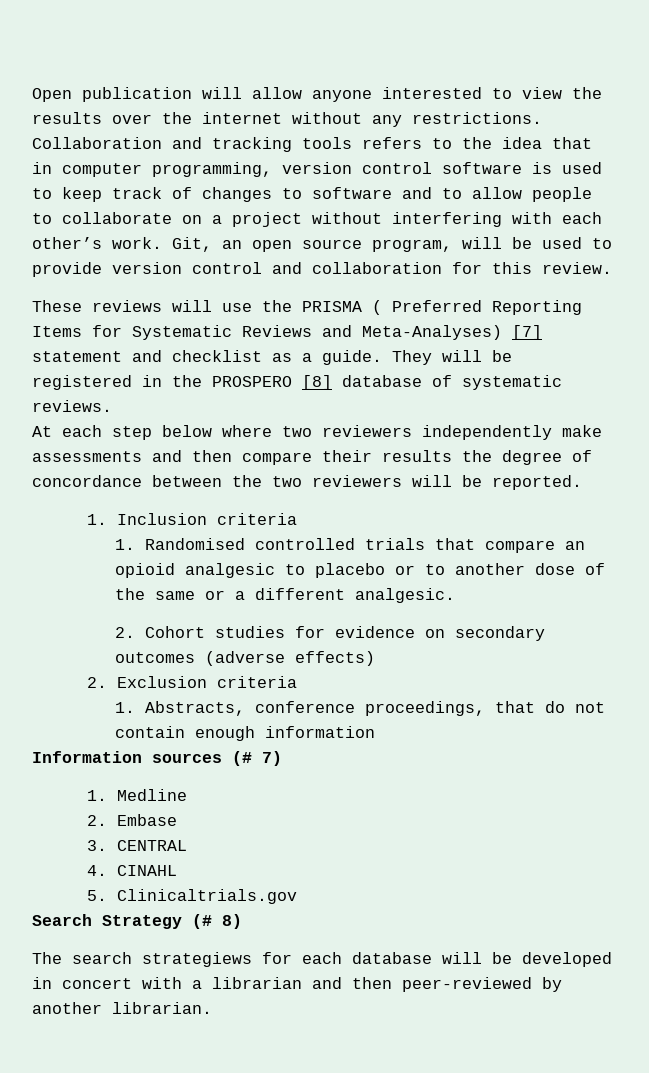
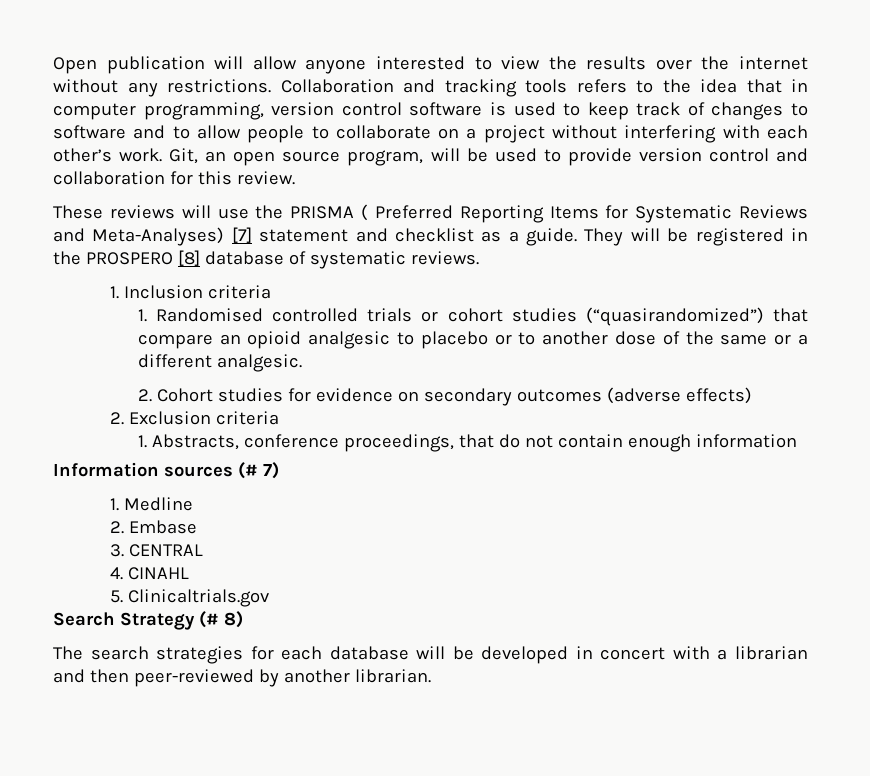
- At each step below where two reviewers independently make assessments and then compare their results the degree of concordance between the two reviewers will be reported.
- 1. Randomised controlled trials that compare an opioid analgesic to placebo or to another dose of the same or a different analgesic.
+ 1. Randomised controlled trials or cohort studies (“quasirandomized”) that compare an opioid analgesic to placebo or to another dose of the same or a different analgesic.
- The search strategiews for each database will be developed in concert with a librarian and then peer-reviewed by another librarian.
+ The search strategies for each database will be developed in concert with a librarian and then peer-reviewed by another librarian.

